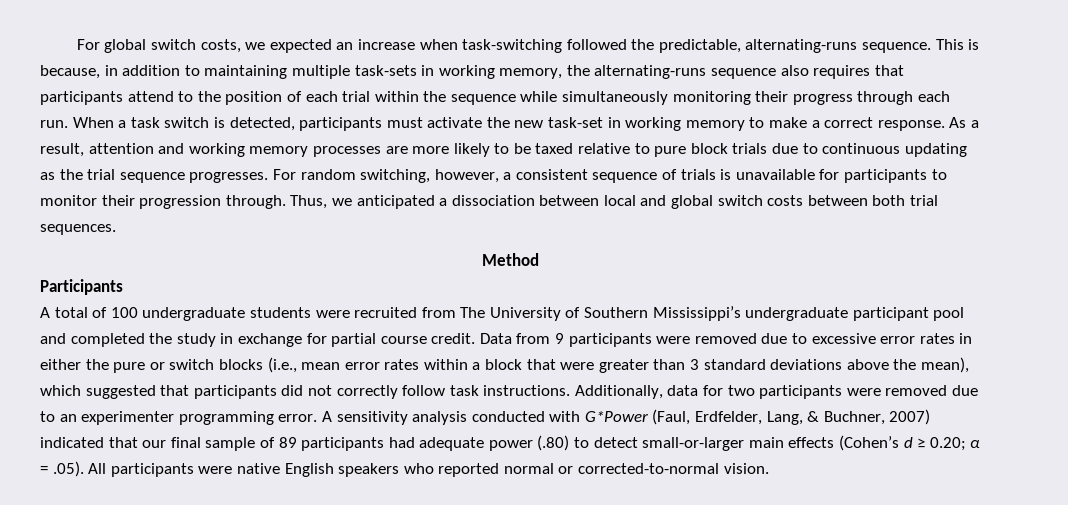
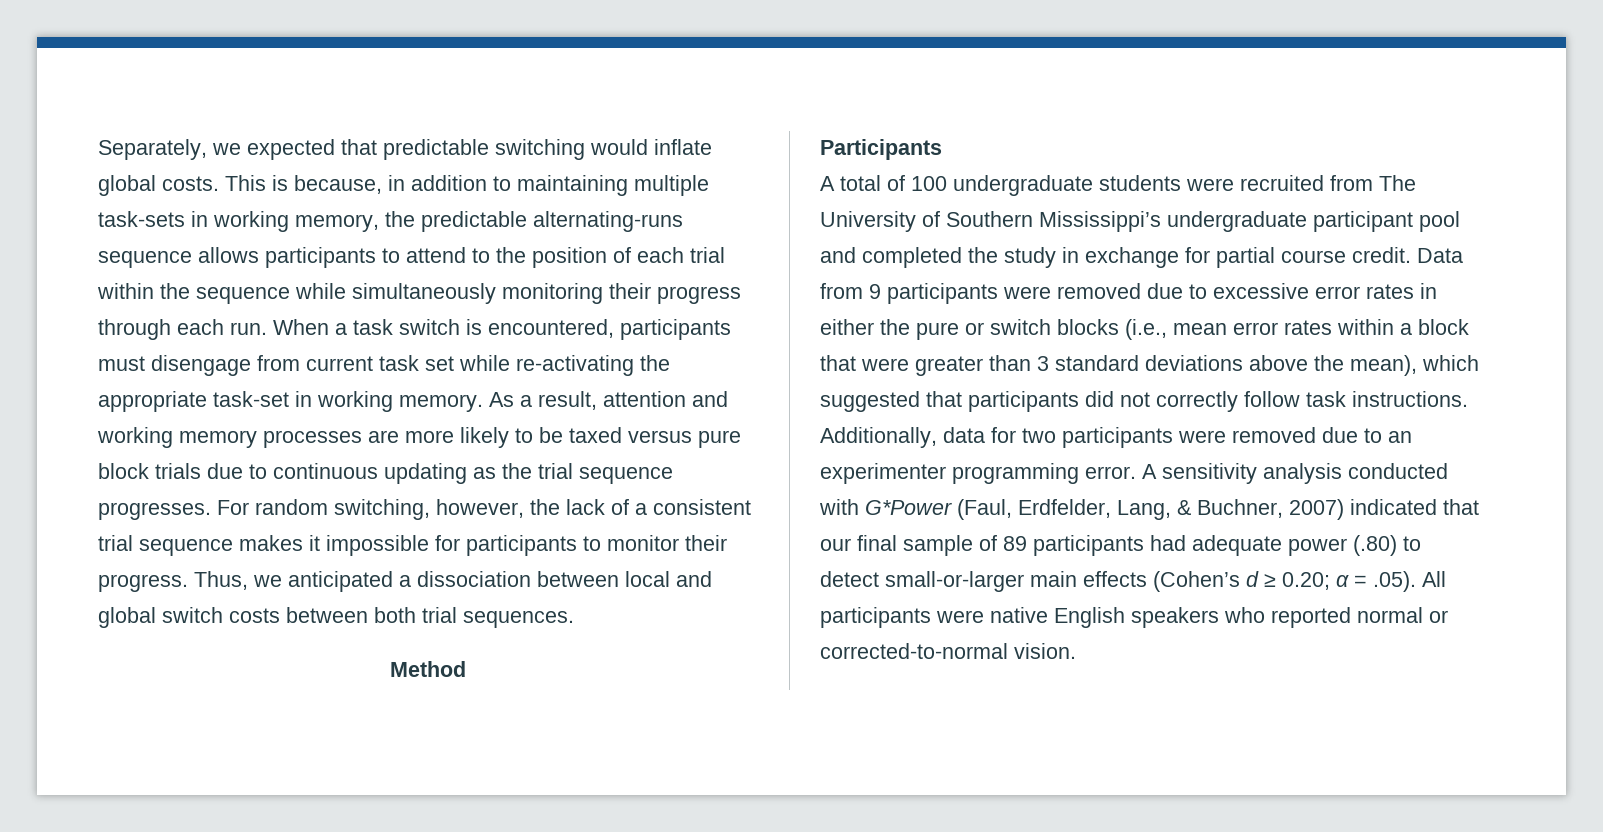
- For global switch costs, we expected an increase when task-switching followed the predictable, alternating-runs sequence.
+ Separately, we expected that predictable switching would inflate global costs.
- This is because, in addition to maintaining multiple task-sets in working memory, the alternating-runs sequence also requires that participants attend to the position of each trial within the sequence while simultaneously monitoring their progress through each run.
+ This is because, in addition to maintaining multiple task-sets in working memory, the predictable alternating-runs sequence allows participants to attend to the position of each trial within the sequence while simultaneously monitoring their progress through each run.
- When a task switch is detected, participants must activate the new task-set in working memory to make a correct response.
+ When a task switch is encountered, participants must disengage from current task set while re-activating the appropriate task-set in working memory.
- As a result, attention and working memory processes are more likely to be taxed relative to pure block trials due to continuous updating as the trial sequence progresses.
+ As a result, attention and working memory processes are more likely to be taxed versus pure block trials due to continuous updating as the trial sequence progresses.
- For random switching, however, a consistent sequence of trials is unavailable for participants to monitor their progression through.
+ For random switching, however, the lack of a consistent trial sequence makes it impossible for participants to monitor their progress.

